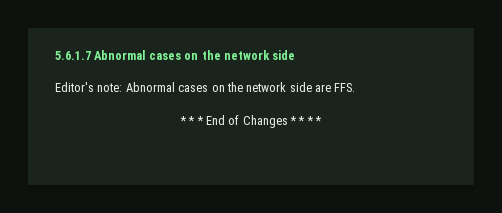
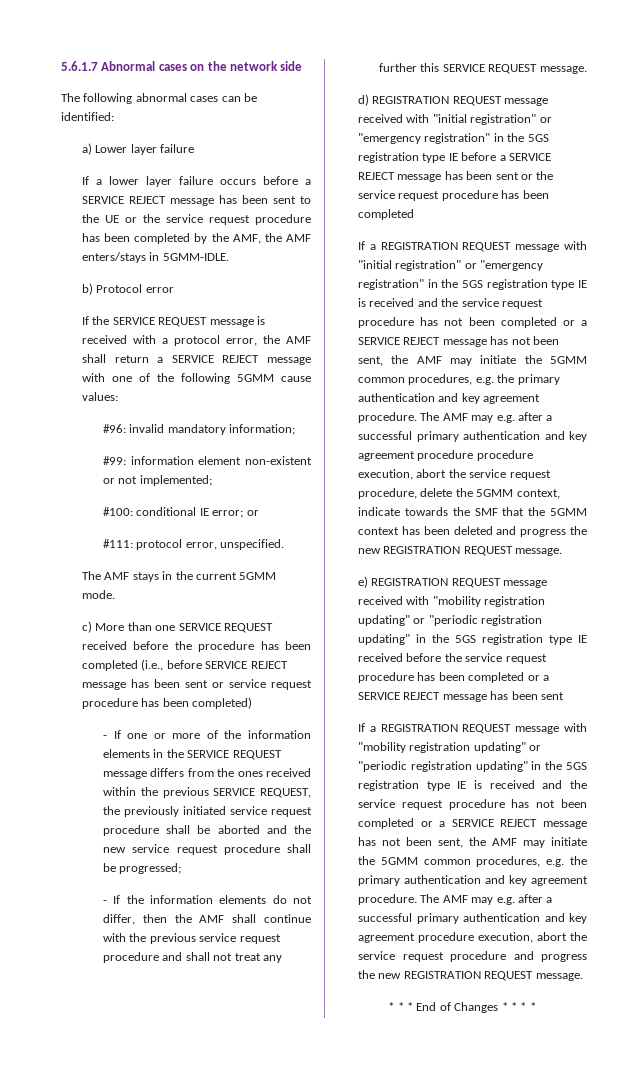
- Editor's note: Abnormal cases on the network side are FFS.
+ The following abnormal cases can be identified:
+ a) Lower layer failure
+ If a lower layer failure occurs before a SERVICE REJECT message has been sent to the UE or the service request procedure has been completed by the AMF, the AMF enters/stays in 5GMM-IDLE.
+ b) Protocol error
+ If the SERVICE REQUEST message is received with a protocol error, the AMF shall return a SERVICE REJECT message with one of the following 5GMM cause values:
+ #96: invalid mandatory information;
+ #99: information element non-existent or not implemented;
+ #100: conditional IE error; or
+ #111: protocol error, unspecified.
+ The AMF stays in the current 5GMM mode.
+ c) More than one SERVICE REQUEST received before the procedure has been completed (i.e., before SERVICE REJECT message has been sent or service request procedure has been completed)
+ - If one or more of the information elements in the SERVICE REQUEST message differs from the ones received within the previous SERVICE REQUEST, the previously initiated service request procedure shall be aborted and the new service request procedure shall be progressed;
+ - If the information elements do not differ, then the AMF shall continue with the previous service request procedure and shall not treat any further this SERVICE REQUEST message.
+ d) REGISTRATION REQUEST message received with "initial registration" or "emergency registration" in the 5GS registration type IE before a SERVICE REJECT message has been sent or the service request procedure has been completed
+ If a REGISTRATION REQUEST message with "initial registration" or "emergency registration" in the 5GS registration type IE is received and the service request procedure has not been completed or a SERVICE REJECT message has not been sent, the AMF may initiate the 5GMM common procedures, e.g. the primary authentication and key agreement procedure. The AMF may e.g. after a successful primary authentication and key agreement procedure procedure execution, abort the service request procedure, delete the 5GMM context, indicate towards the SMF that the 5GMM context has been deleted and progress the new REGISTRATION REQUEST message.
+ e) REGISTRATION REQUEST message received with "mobility registration updating" or "periodic registration updating" in the 5GS registration type IE received before the service request procedure has been completed or a SERVICE REJECT message has been sent
+ If a REGISTRATION REQUEST message with "mobility registration updating" or "periodic registration updating" in the 5GS registration type IE is received and the service request procedure has not been completed or a SERVICE REJECT message has not been sent, the AMF may initiate the 5GMM common procedures, e.g. the primary authentication and key agreement procedure. The AMF may e.g. after a successful primary authentication and key agreement procedure execution, abort the service request procedure and progress the new REGISTRATION REQUEST message.

